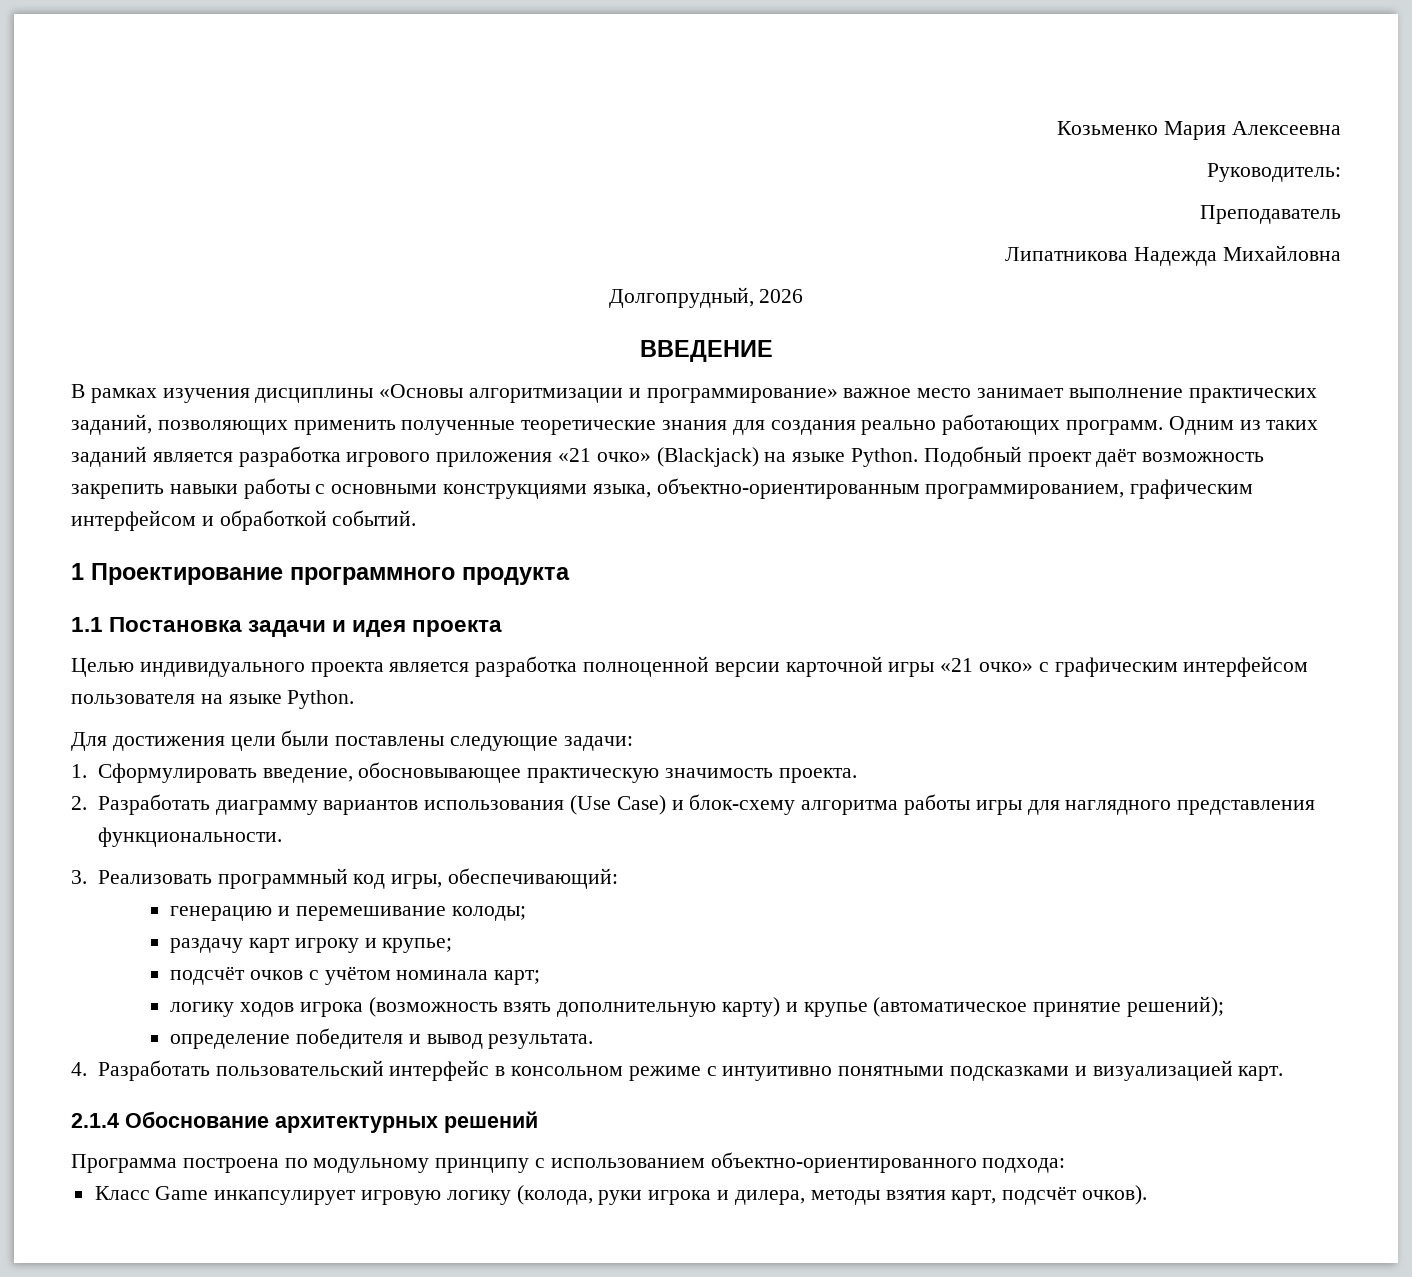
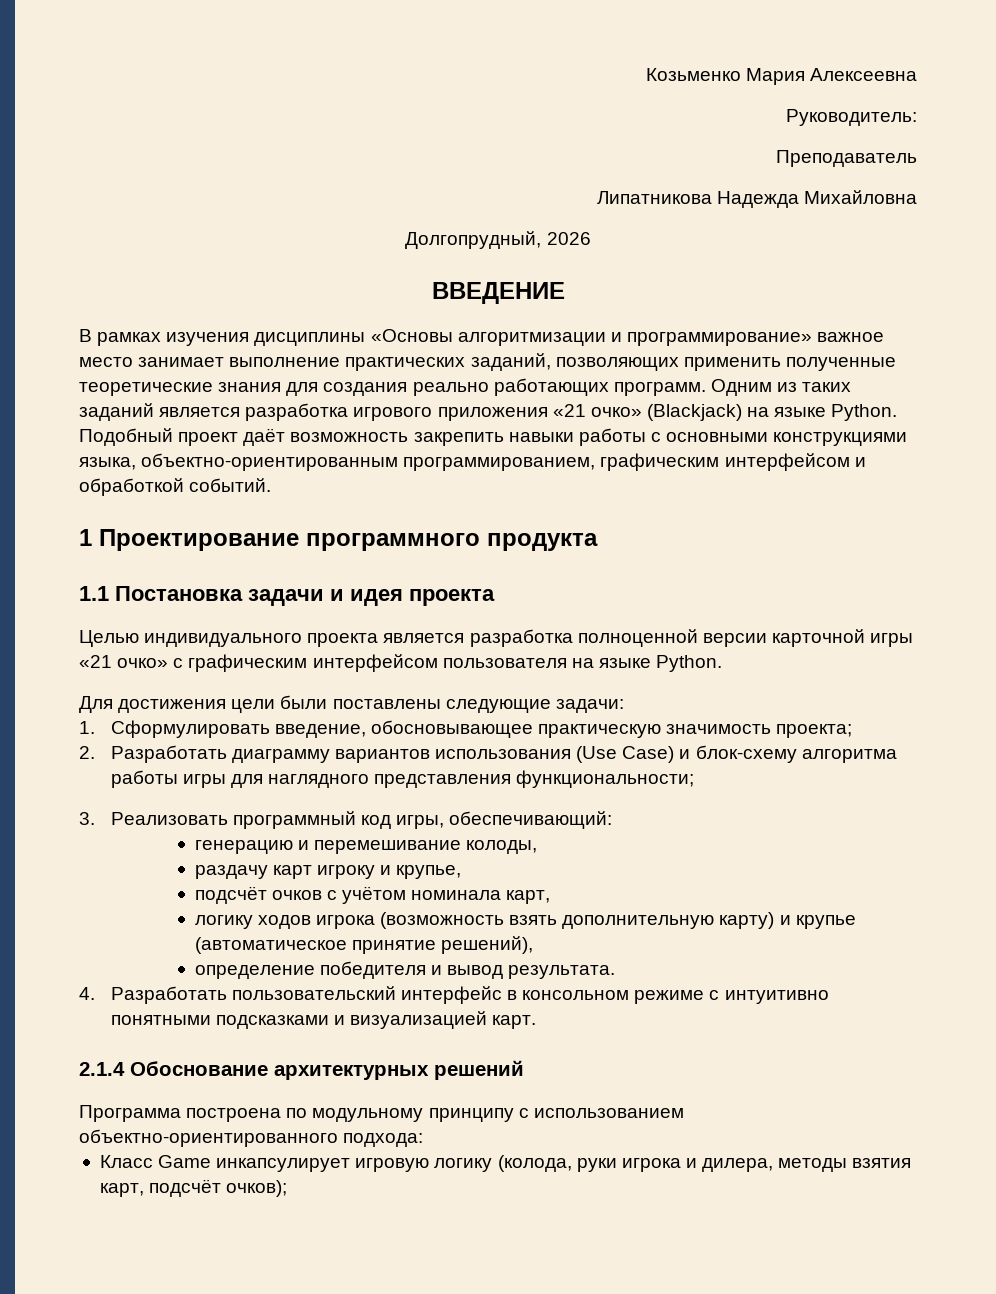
- 1. Сформулировать введение, обосновывающее практическую значимость проекта.
+ 1. Сформулировать введение, обосновывающее практическую значимость проекта;
- 2. Разработать диаграмму вариантов использования (Use Case) и блок-схему алгоритма работы игры для наглядного представления функциональности.
+ 2. Разработать диаграмму вариантов использования (Use Case) и блок-схему алгоритма работы игры для наглядного представления функциональности;
- генерацию и перемешивание колоды;
+ генерацию и перемешивание колоды,
- раздачу карт игроку и крупье;
+ раздачу карт игроку и крупье,
- подсчёт очков с учётом номинала карт;
+ подсчёт очков с учётом номинала карт,
- логику ходов игрока (возможность взять дополнительную карту) и крупье (автоматическое принятие решений);
+ логику ходов игрока (возможность взять дополнительную карту) и крупье (автоматическое принятие решений),
- Класс Game инкапсулирует игровую логику (колода, руки игрока и дилера, методы взятия карт, подсчёт очков).
+ Класс Game инкапсулирует игровую логику (колода, руки игрока и дилера, методы взятия карт, подсчёт очков);

